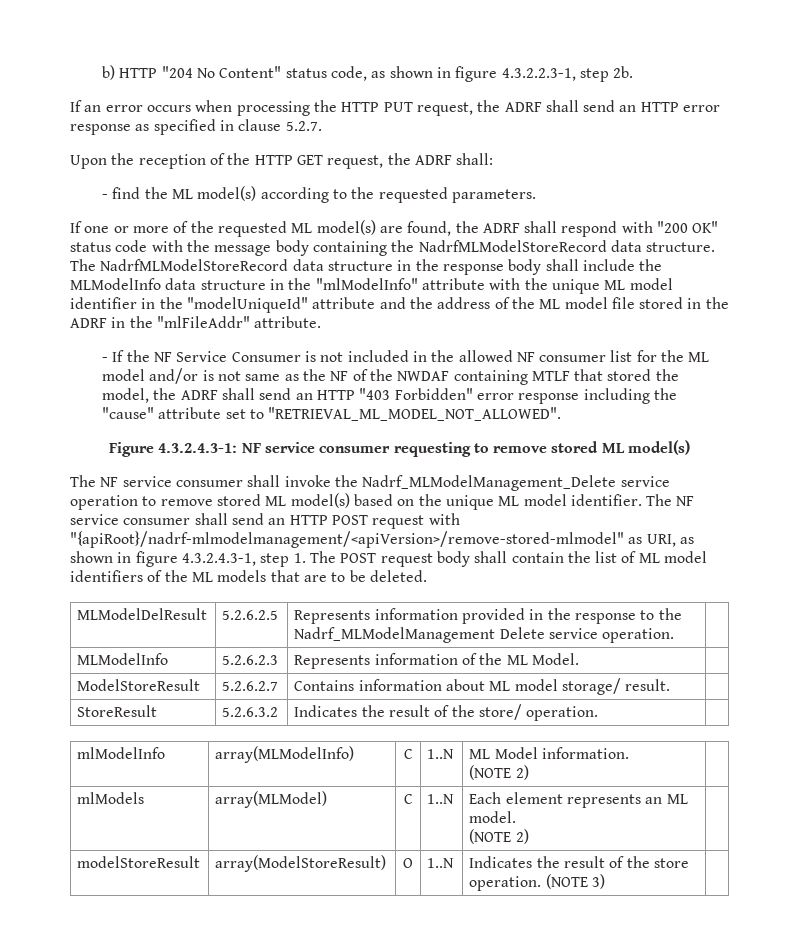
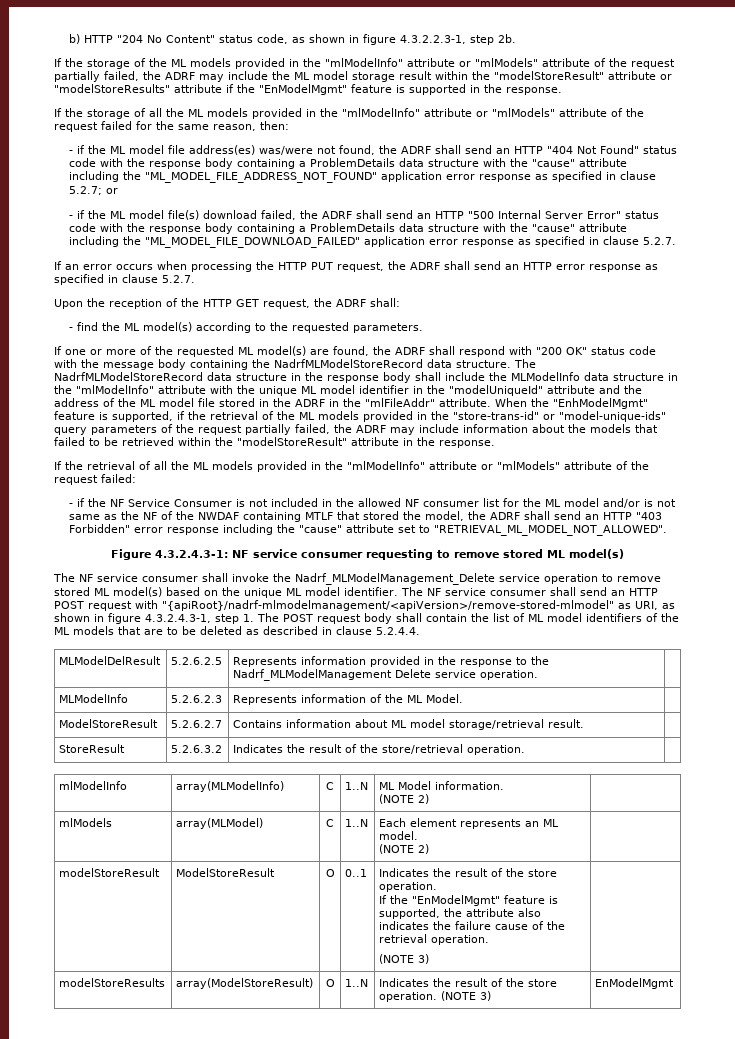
+ If the storage of the ML models provided in the "mlModelInfo" attribute or "mlModels" attribute of the request partially failed, the ADRF may include the ML model storage result within the "modelStoreResult" attribute or "modelStoreResults" attribute if the "EnModelMgmt" feature is supported in the response.
+ If the storage of all the ML models provided in the "mlModelInfo" attribute or "mlModels" attribute of the request failed for the same reason, then:
+ - if the ML model file address(es) was/were not found, the ADRF shall send an HTTP "404 Not Found" status code with the response body containing a ProblemDetails data structure with the "cause" attribute including the "ML_MODEL_FILE_ADDRESS_NOT_FOUND" application error response as specified in clause 5.2.7; or
+ - if the ML model file(s) download failed, the ADRF shall send an HTTP "500 Internal Server Error" status code with the response body containing a ProblemDetails data structure with the "cause" attribute including the "ML_MODEL_FILE_DOWNLOAD_FAILED" application error response as specified in clause 5.2.7.
- The NadrfMLModelStoreRecord data structure in the response body shall include the MLModelInfo data structure in the "mlModelInfo" attribute with the unique ML model identifier in the "modelUniqueId" attribute and the address of the ML model file stored in the ADRF in the "mlFileAddr" attribute.
- - If the NF Service Consumer is not included in the allowed NF consumer list for the ML model and/or is not same as the NF of the NWDAF containing MTLF that stored the model, the ADRF shall send an HTTP "403 Forbidden" error response including the "cause" attribute set to "RETRIEVAL_ML_MODEL_NOT_ALLOWED".
+ The NadrfMLModelStoreRecord data structure in the response body shall include the MLModelInfo data structure in the "mlModelInfo" attribute with the unique ML model identifier in the "modelUniqueId" attribute and the address of the ML model file stored in the ADRF in the "mlFileAddr" attribute. When the "EnhModelMgmt" feature is supported, if the retrieval of the ML models provided in the "store-trans-id" or "model-unique-ids" query parameters of the request partially failed, the ADRF may include information about the models that failed to be retrieved within the "modelStoreResult" attribute in the response.
+ If the retrieval of all the ML models provided in the "mlModelInfo" attribute or "mlModels" attribute of the request failed:
+ - if the NF Service Consumer is not included in the allowed NF consumer list for the ML model and/or is not same as the NF of the NWDAF containing MTLF that stored the model, the ADRF shall send an HTTP "403 Forbidden" error response including the "cause" attribute set to "RETRIEVAL_ML_MODEL_NOT_ALLOWED".
- The NF service consumer shall send an HTTP POST request with "{apiRoot}/nadrf-mlmodelmanagement/<apiVersion>/remove-stored-mlmodel" as URI, as shown in figure 4.3.2.4.3-1, step 1. The POST request body shall contain the list of ML model identifiers of the ML models that are to be deleted.
+ The NF service consumer shall send an HTTP POST request with "{apiRoot}/nadrf-mlmodelmanagement/<apiVersion>/remove-stored-mlmodel" as URI, as shown in figure 4.3.2.4.3-1, step 1. The POST request body shall contain the list of ML model identifiers of the ML models that are to be deleted as described in clause 5.2.4.4.
- ModelStoreResult | 5.2.6.2.7 | Contains information about ML model storage/ result. |
+ ModelStoreResult | 5.2.6.2.7 | Contains information about ML model storage/retrieval result. |
- StoreResult | 5.2.6.3.2 | Indicates the result of the store/ operation. |
+ StoreResult | 5.2.6.3.2 | Indicates the result of the store/retrieval operation. |
- modelStoreResult | array(ModelStoreResult) | O | 1..N | Indicates the result of the store operation. (NOTE 3) |
+ modelStoreResult | ModelStoreResult | O | 0..1 | Indicates the result of the store operation.
+ If the "EnModelMgmt" feature is supported, the attribute also indicates the failure cause of the retrieval operation.
+ (NOTE 3) |
+ modelStoreResults | array(ModelStoreResult) | O | 1..N | Indicates the result of the store operation. (NOTE 3) | EnModelMgmt

